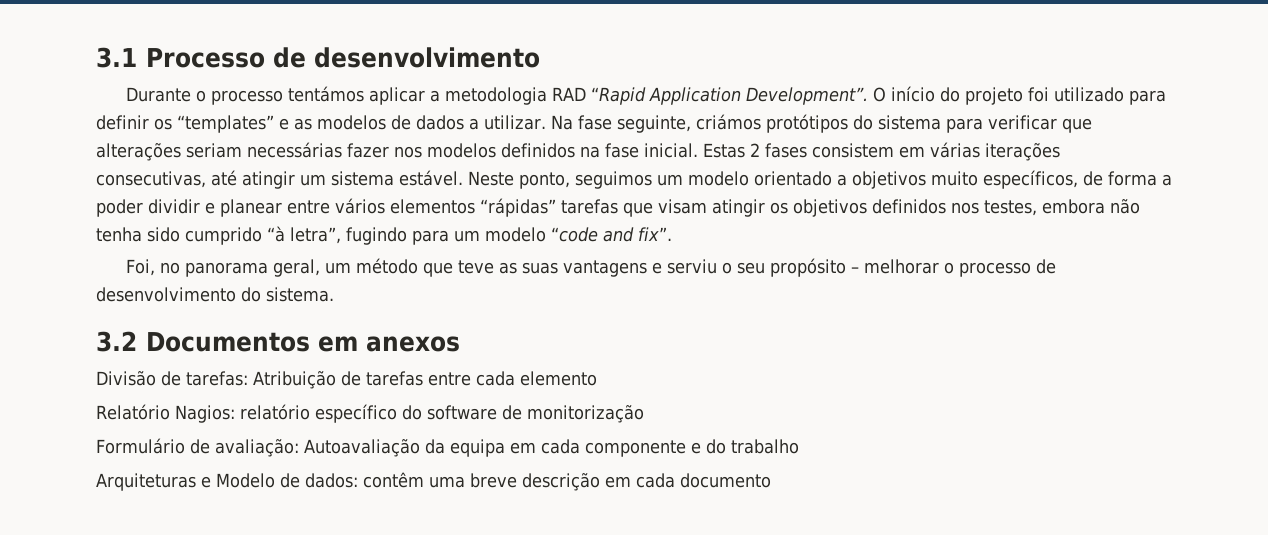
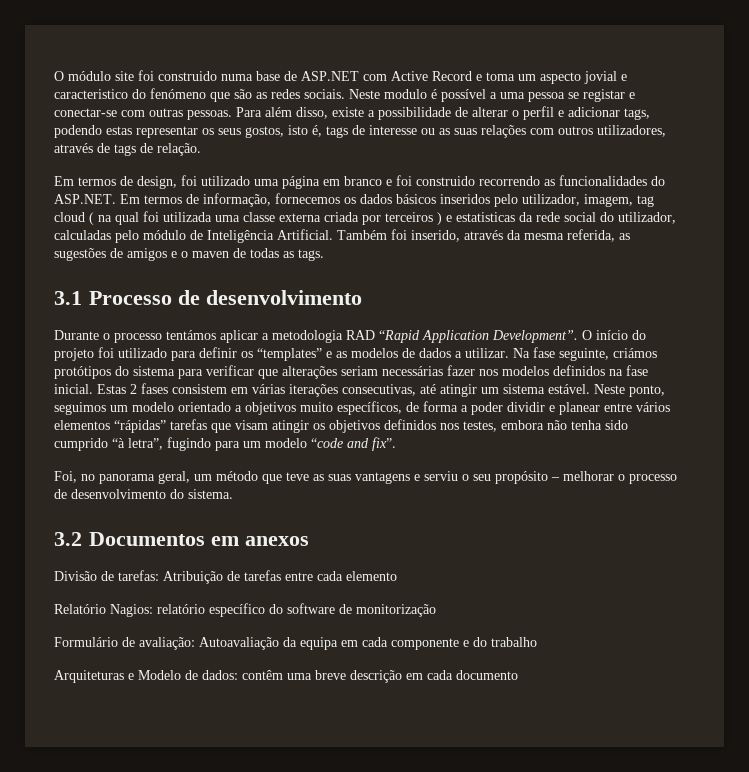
+ O módulo site foi construido numa base de ASP.NET com Active Record e toma um aspecto jovial e caracteristico do fenómeno que são as redes sociais. Neste modulo é possível a uma pessoa se registar e conectar-se com outras pessoas. Para além disso, existe a possibilidade de alterar o perfil e adicionar tags, podendo estas representar os seus gostos, isto é, tags de interesse ou as suas relações com outros utilizadores, através de tags de relação.
+ Em termos de design, foi utilizado uma página em branco e foi construido recorrendo as funcionalidades do ASP.NET. Em termos de informação, fornecemos os dados básicos inseridos pelo utilizador, imagem, tag cloud ( na qual foi utilizada uma classe externa criada por terceiros ) e estatisticas da rede social do utilizador, calculadas pelo módulo de Inteligência Artificial. Também foi inserido, através da mesma referida, as sugestões de amigos e o maven de todas as tags.

